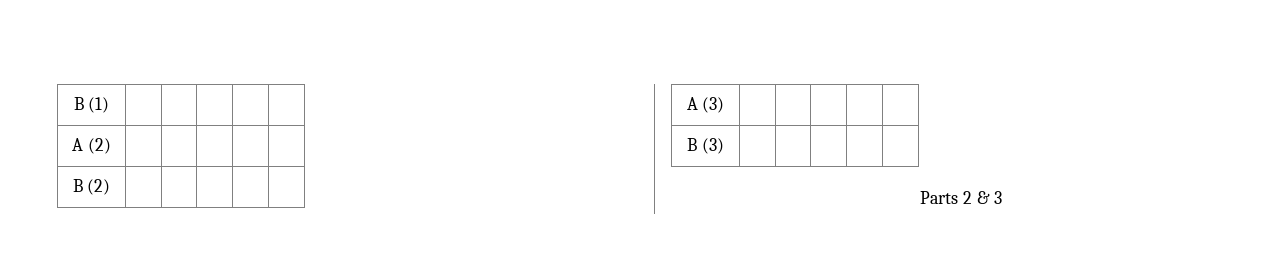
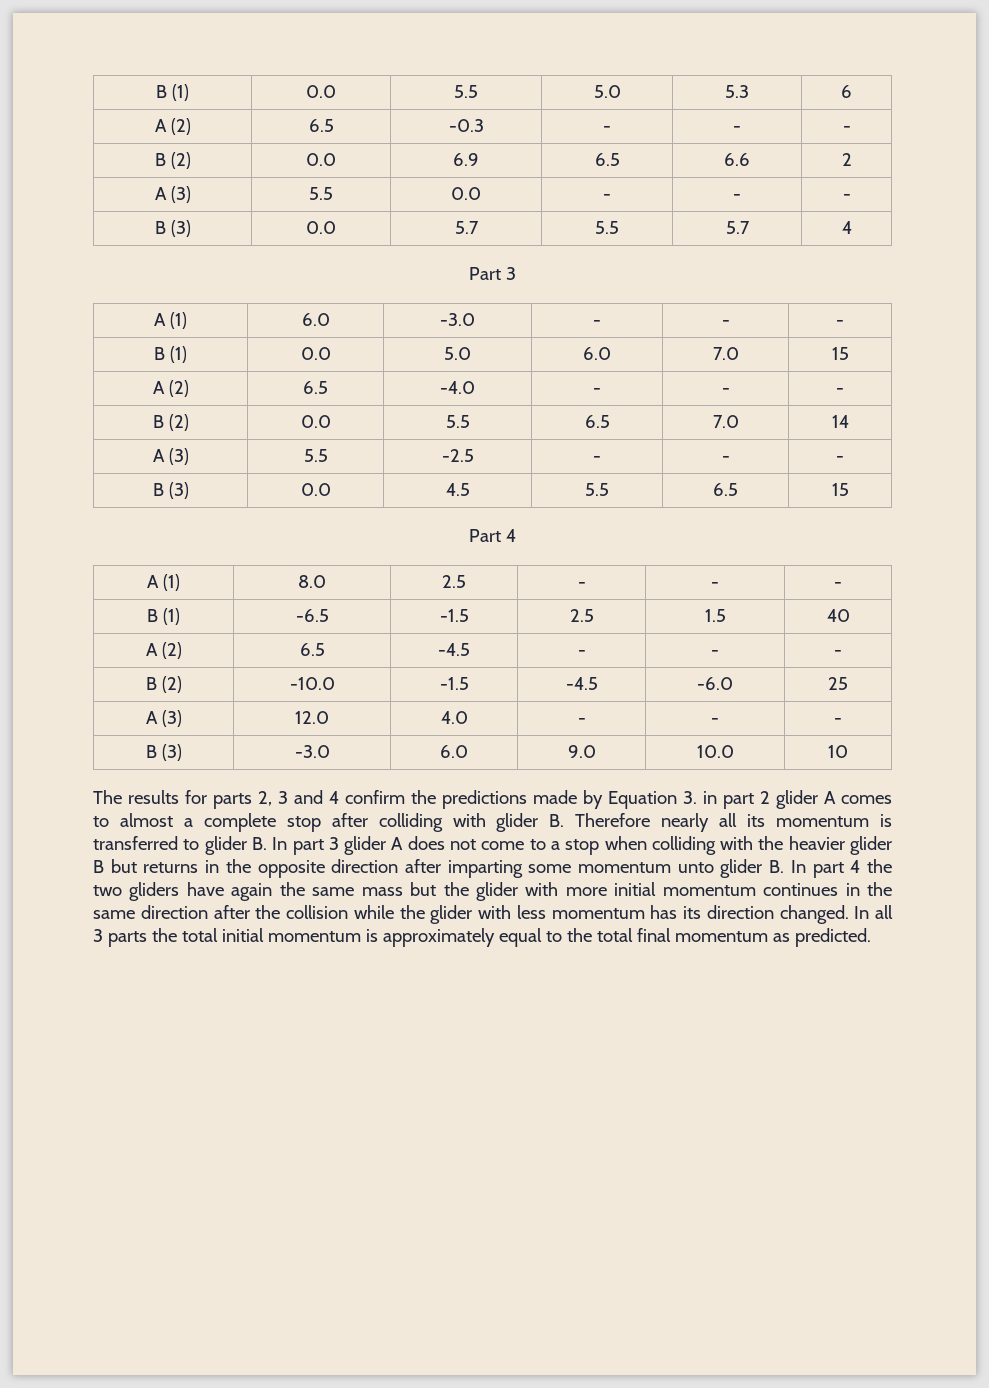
- B (1) | | | | |
- A (2) | | | | |
- B (2) | | | | |
- A (3) | | | | |
- B (3) | | | | |
- Parts 2 & 3
+ B (1) | 0.0 | 5.5 | 5.0 | 5.3 | 6
+ A (2) | 6.5 | -0.3 | - | - | -
+ B (2) | 0.0 | 6.9 | 6.5 | 6.6 | 2
+ A (3) | 5.5 | 0.0 | - | - | -
+ B (3) | 0.0 | 5.7 | 5.5 | 5.7 | 4
+ Part 3
+ A (1) | 6.0 | -3.0 | - | - | -
+ B (1) | 0.0 | 5.0 | 6.0 | 7.0 | 15
+ A (2) | 6.5 | -4.0 | - | - | -
+ B (2) | 0.0 | 5.5 | 6.5 | 7.0 | 14
+ A (3) | 5.5 | -2.5 | - | - | -
+ B (3) | 0.0 | 4.5 | 5.5 | 6.5 | 15
+ Part 4
+ A (1) | 8.0 | 2.5 | - | - | -
+ B (1) | -6.5 | -1.5 | 2.5 | 1.5 | 40
+ A (2) | 6.5 | -4.5 | - | - | -
+ B (2) | -10.0 | -1.5 | -4.5 | -6.0 | 25
+ A (3) | 12.0 | 4.0 | - | - | -
+ B (3) | -3.0 | 6.0 | 9.0 | 10.0 | 10
+ The results for parts 2, 3 and 4 confirm the predictions made by Equation 3. in part 2 glider A comes to almost a complete stop after colliding with glider B. Therefore nearly all its momentum is transferred to glider B. In part 3 glider A does not come to a stop when colliding with the heavier glider B but returns in the opposite direction after imparting some momentum unto glider B. In part 4 the two gliders have again the same mass but the glider with more initial momentum continues in the same direction after the collision while the glider with less momentum has its direction changed. In all 3 parts the total initial momentum is approximately equal to the total final momentum as predicted.

